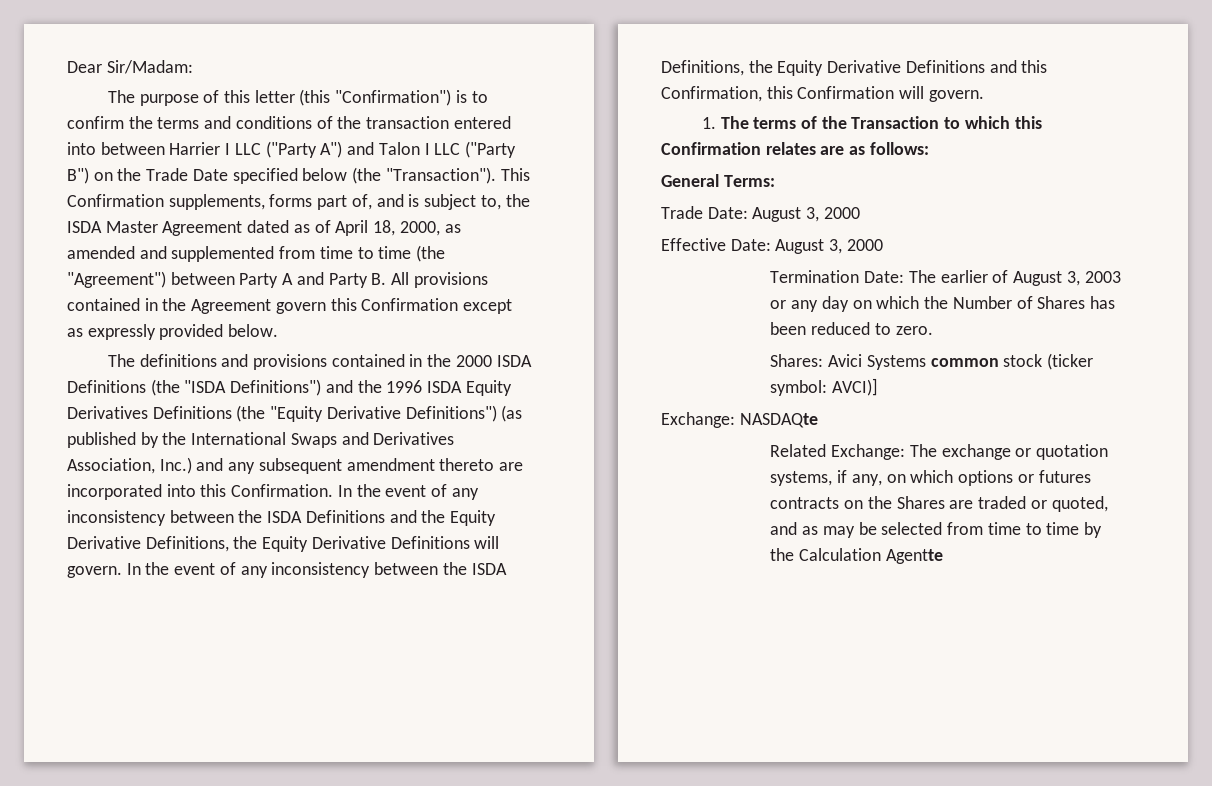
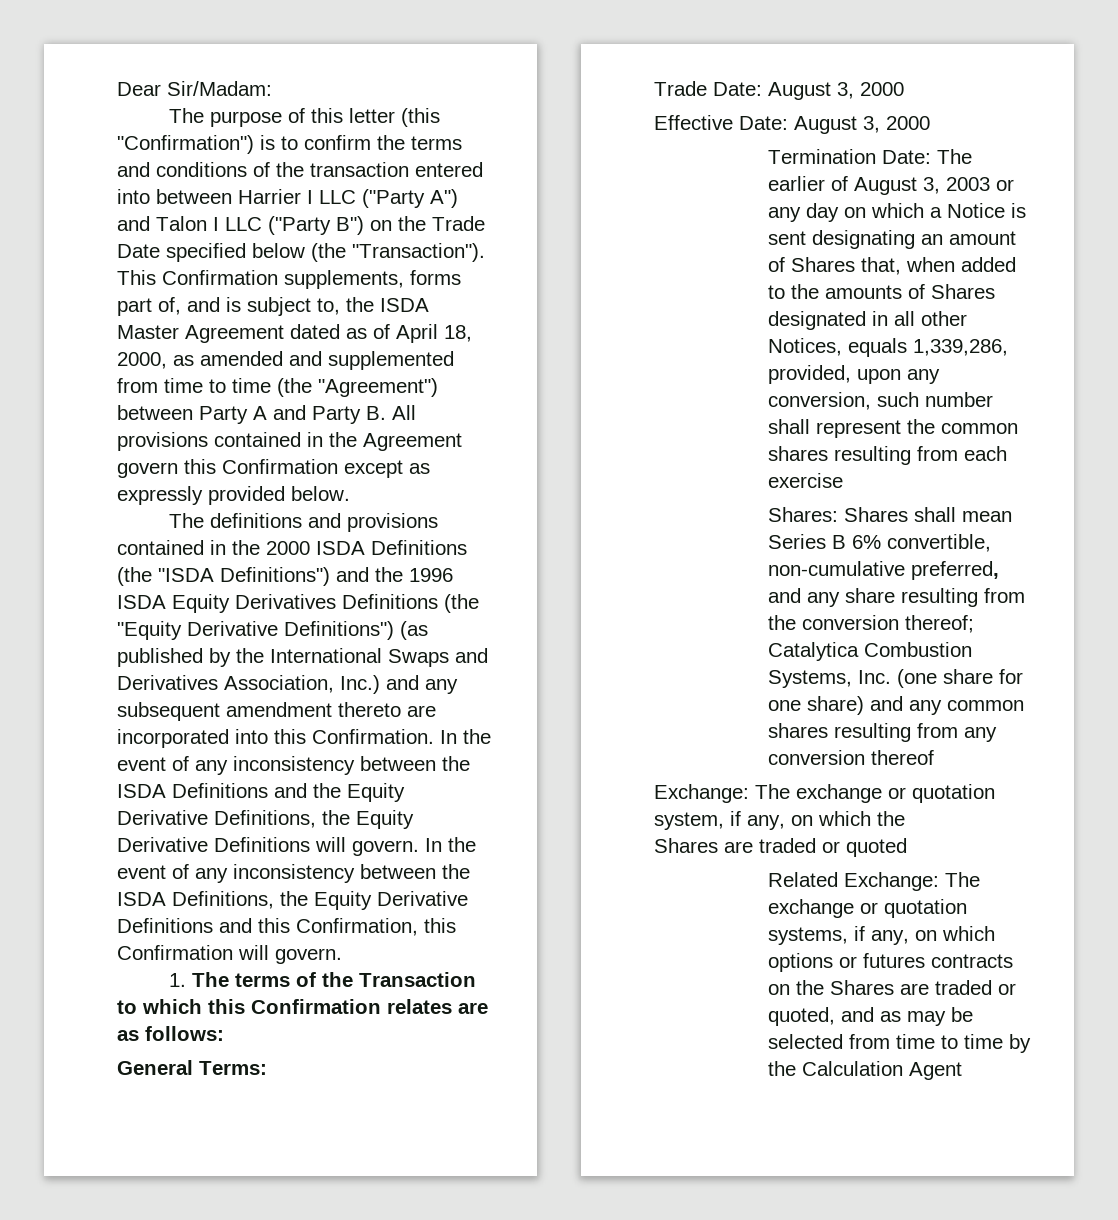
- Termination Date: The earlier of August 3, 2003 or any day on which the Number of Shares has been reduced to zero.
- Shares: Avici Systems common stock (ticker symbol: AVCI)]
- Exchange: NASDAQte
+ Termination Date: The earlier of August 3, 2003 or any day on which a Notice is sent designating an amount of Shares that, when added to the amounts of Shares designated in all other Notices, equals 1,339,286, provided, upon any conversion, such number shall represent the common shares resulting from each exercise
+ Shares: Shares shall mean Series B 6% convertible, non-cumulative preferred, and any share resulting from the conversion thereof; Catalytica Combustion Systems, Inc. (one share for one share) and any common shares resulting from any conversion thereof
+ Exchange: The exchange or quotation system, if any, on which the
+ Shares are traded or quoted
- Related Exchange: The exchange or quotation systems, if any, on which options or futures contracts on the Shares are traded or quoted, and as may be selected from time to time by the Calculation Agentte
+ Related Exchange: The exchange or quotation systems, if any, on which options or futures contracts on the Shares are traded or quoted, and as may be selected from time to time by the Calculation Agent

